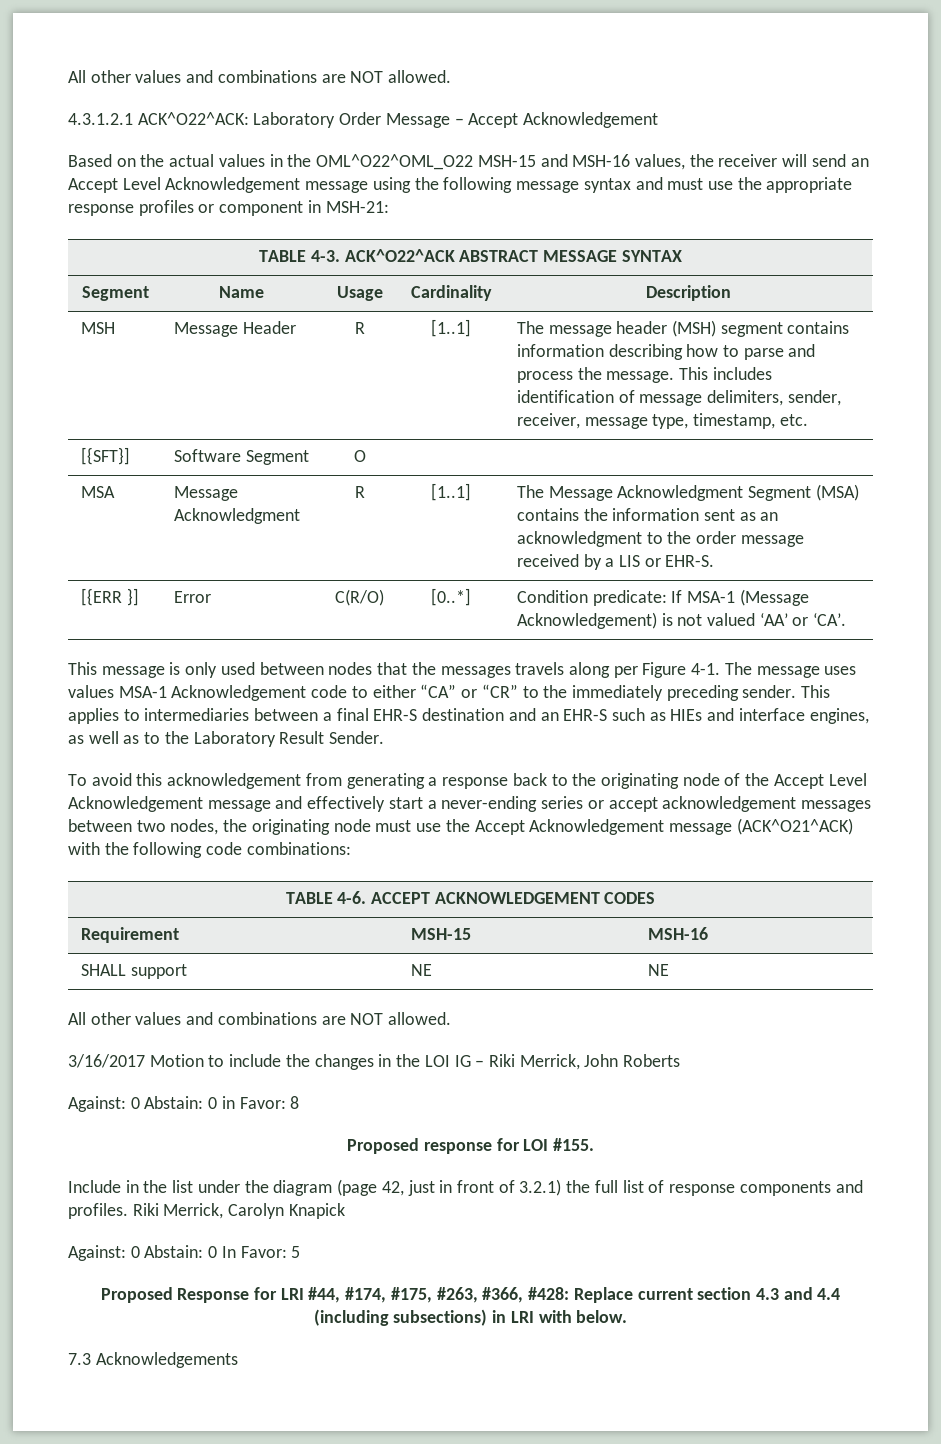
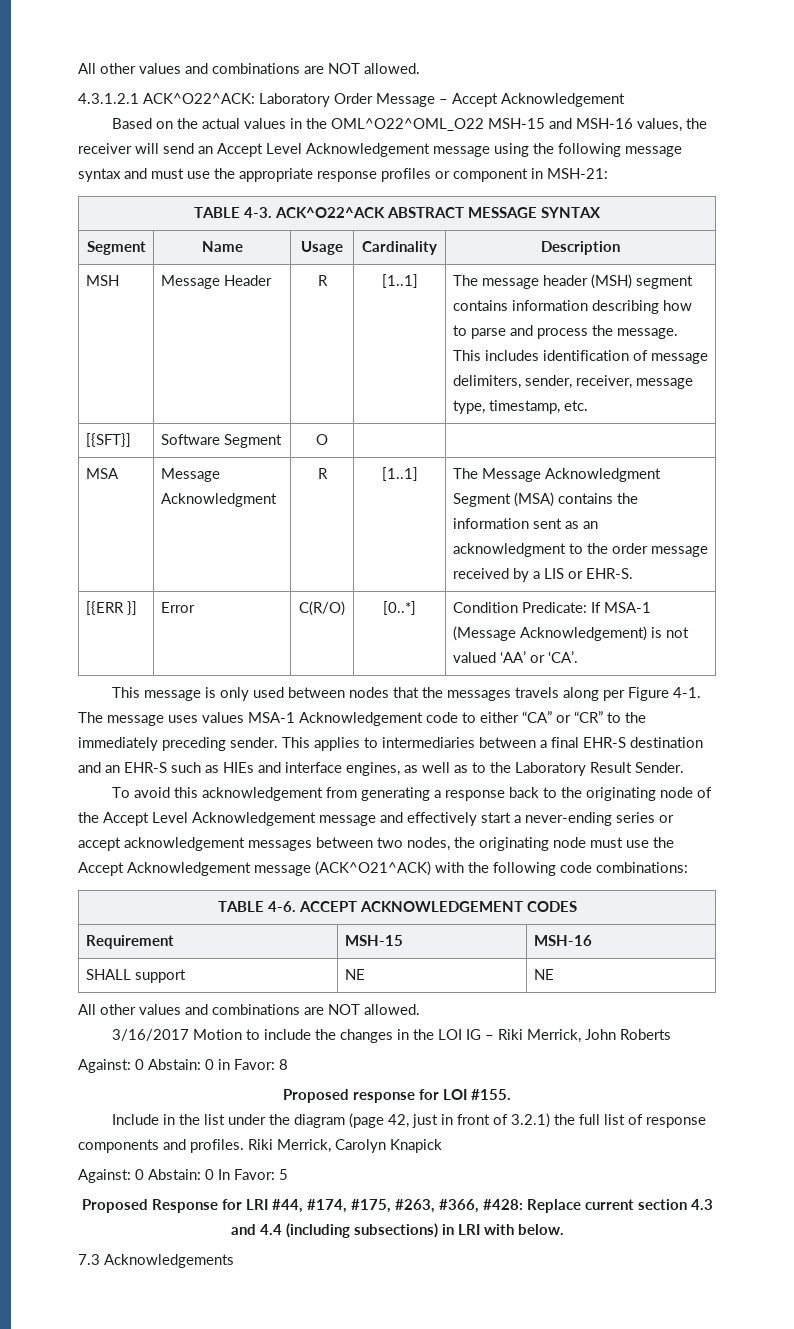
- [{ERR }] | Error | C(R/O) | [0..*] | Condition predicate: If MSA-1 (Message Acknowledgement) is not valued ‘AA’ or ‘CA’.
+ [{ERR }] | Error | C(R/O) | [0..*] | Condition Predicate: If MSA-1 (Message Acknowledgement) is not valued ‘AA’ or ‘CA’.

